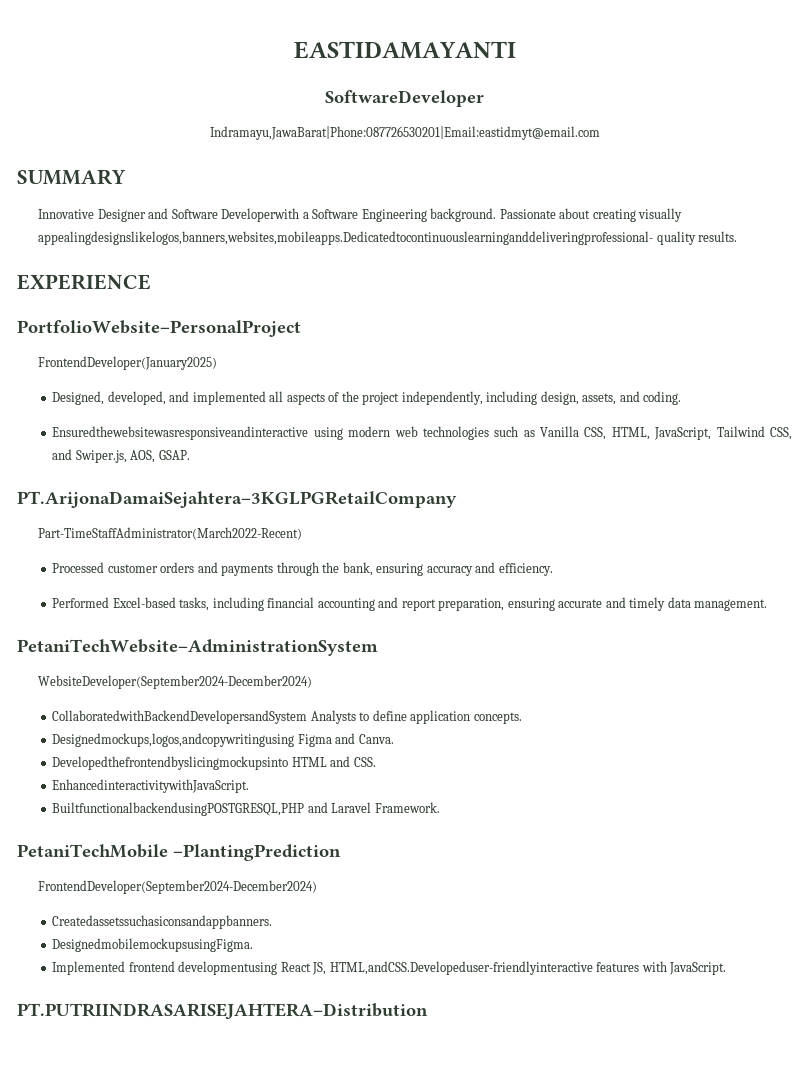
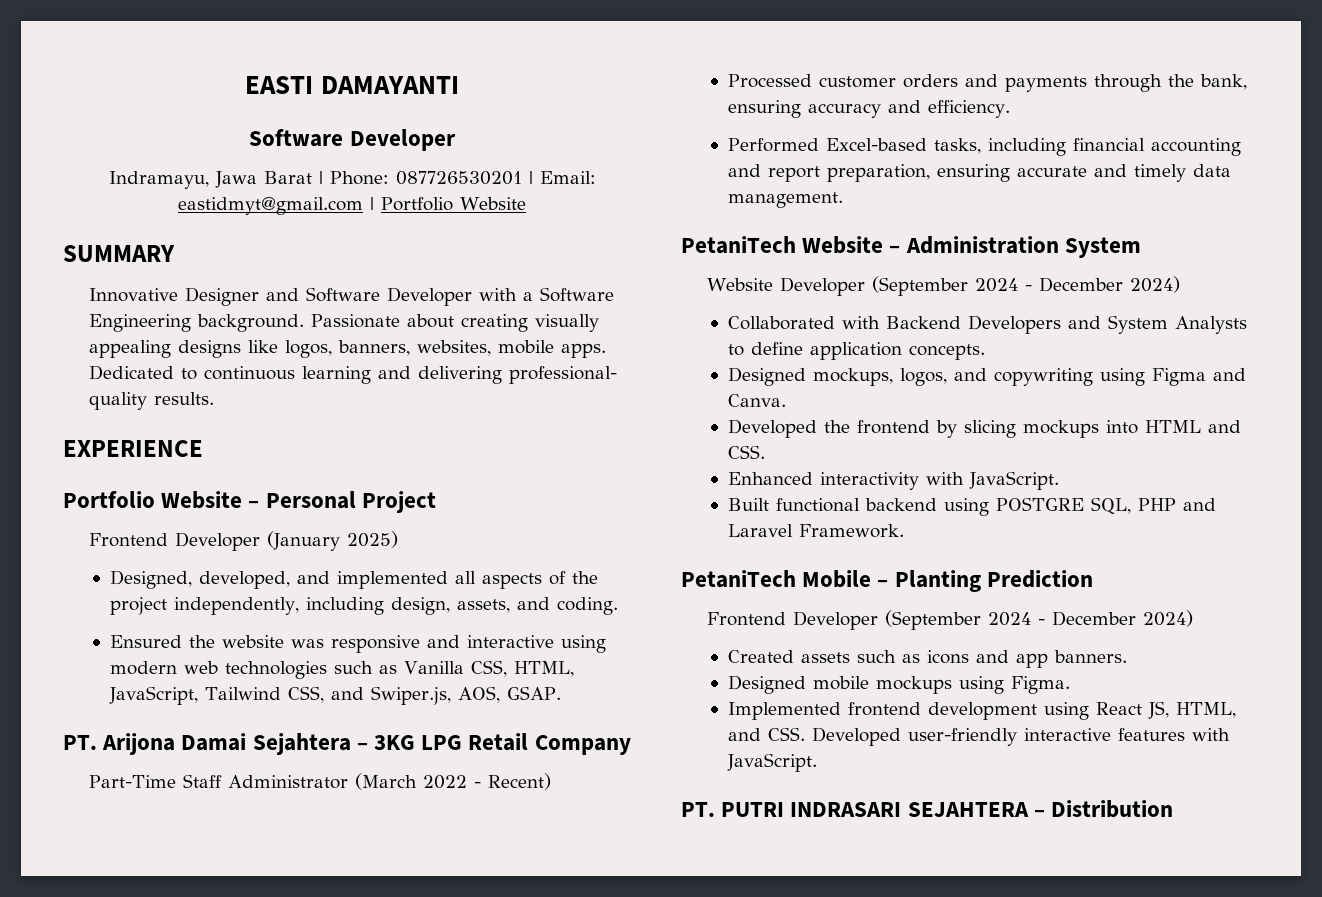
- EASTIDAMAYANTI
- SoftwareDeveloper
- Indramayu,JawaBarat|Phone:087726530201|Email:eastidmyt@email.com
+ EASTI DAMAYANTI
+ Software Developer
+ Indramayu, Jawa Barat | Phone: 087726530201 | Email: eastidmyt@gmail.com | Portfolio Website
- Innovative Designer and Software Developerwith a Software Engineering background.
+ Innovative Designer and Software Developer with a Software Engineering background.
- Passionate about creating visually appealingdesignslikelogos,banners,websites,mobileapps.Dedicatedtocontinuouslearninganddeliveringprofessional- quality results.
+ Passionate about creating visually appealing designs like logos, banners, websites, mobile apps. Dedicated to continuous learning and delivering professional- quality results.
  EXPERIENCE
- PortfolioWebsite–PersonalProject
- FrontendDeveloper(January2025)
+ Portfolio Website – Personal Project
+ Frontend Developer (January 2025)
- Ensuredthewebsitewasresponsiveandinteractive using modern web technologies such as Vanilla CSS, HTML, JavaScript, Tailwind CSS, and Swiper.js, AOS, GSAP.
+ Ensured the website was responsive and interactive using modern web technologies such as Vanilla CSS, HTML, JavaScript, Tailwind CSS, and Swiper.js, AOS, GSAP.
- PT.ArijonaDamaiSejahtera–3KGLPGRetailCompany
- Part-TimeStaffAdministrator(March2022-Recent)
+ PT. Arijona Damai Sejahtera – 3KG LPG Retail Company
+ Part-Time Staff Administrator (March 2022 - Recent)
- PetaniTechWebsite–AdministrationSystem
- WebsiteDeveloper(September2024-December2024)
- CollaboratedwithBackendDevelopersandSystem Analysts to define application concepts.
+ PetaniTech Website – Administration System
+ Website Developer (September 2024 - December 2024)
+ Collaborated with Backend Developers and System Analysts to define application concepts.
- Designedmockups,logos,andcopywritingusing Figma and Canva.
- Developedthefrontendbyslicingmockupsinto HTML and CSS.
- EnhancedinteractivitywithJavaScript.
- BuiltfunctionalbackendusingPOSTGRESQL,PHP and Laravel Framework.
- PetaniTechMobile –PlantingPrediction
- FrontendDeveloper(September2024-December2024)
- Createdassetssuchasiconsandappbanners.
- DesignedmobilemockupsusingFigma.
- Implemented frontend developmentusing React JS, HTML,andCSS.Developeduser-friendlyinteractive features with JavaScript.
- PT.PUTRIINDRASARISEJAHTERA–Distribution
+ Designed mockups, logos, and copywriting using Figma and Canva.
+ Developed the frontend by slicing mockups into HTML and CSS.
+ Enhanced interactivity with JavaScript.
+ Built functional backend using POSTGRE SQL, PHP and Laravel Framework.
+ PetaniTech Mobile – Planting Prediction
+ Frontend Developer (September 2024 - December 2024)
+ Created assets such as icons and app banners.
+ Designed mobile mockups using Figma.
+ Implemented frontend development using React JS, HTML, and CSS. Developed user-friendly interactive features with JavaScript.
+ PT. PUTRI INDRASARI SEJAHTERA – Distribution

